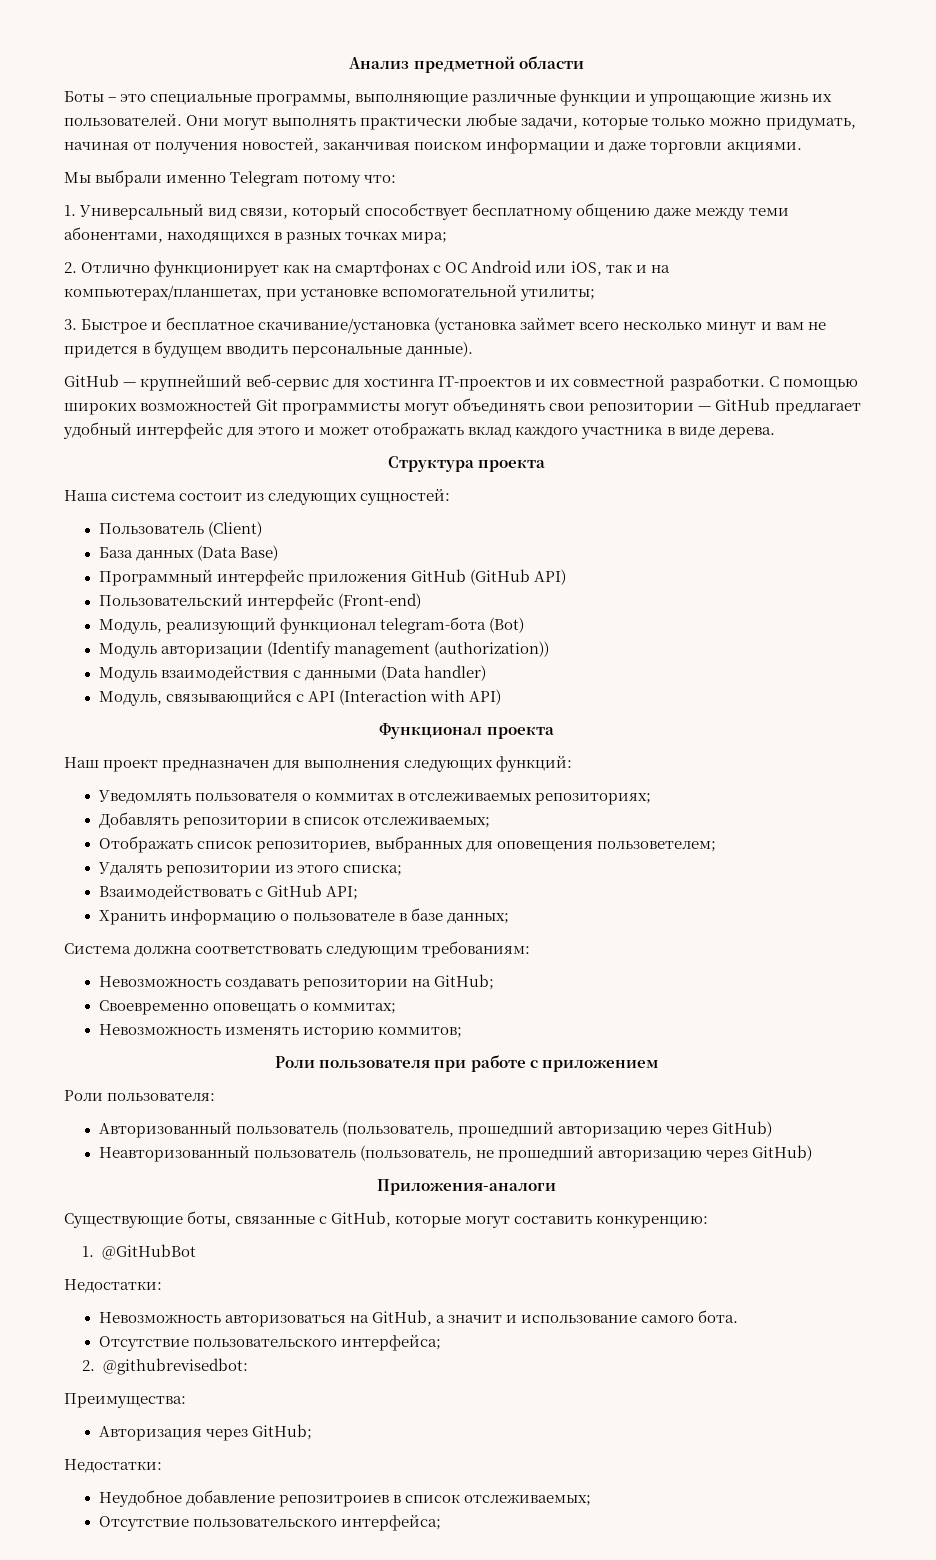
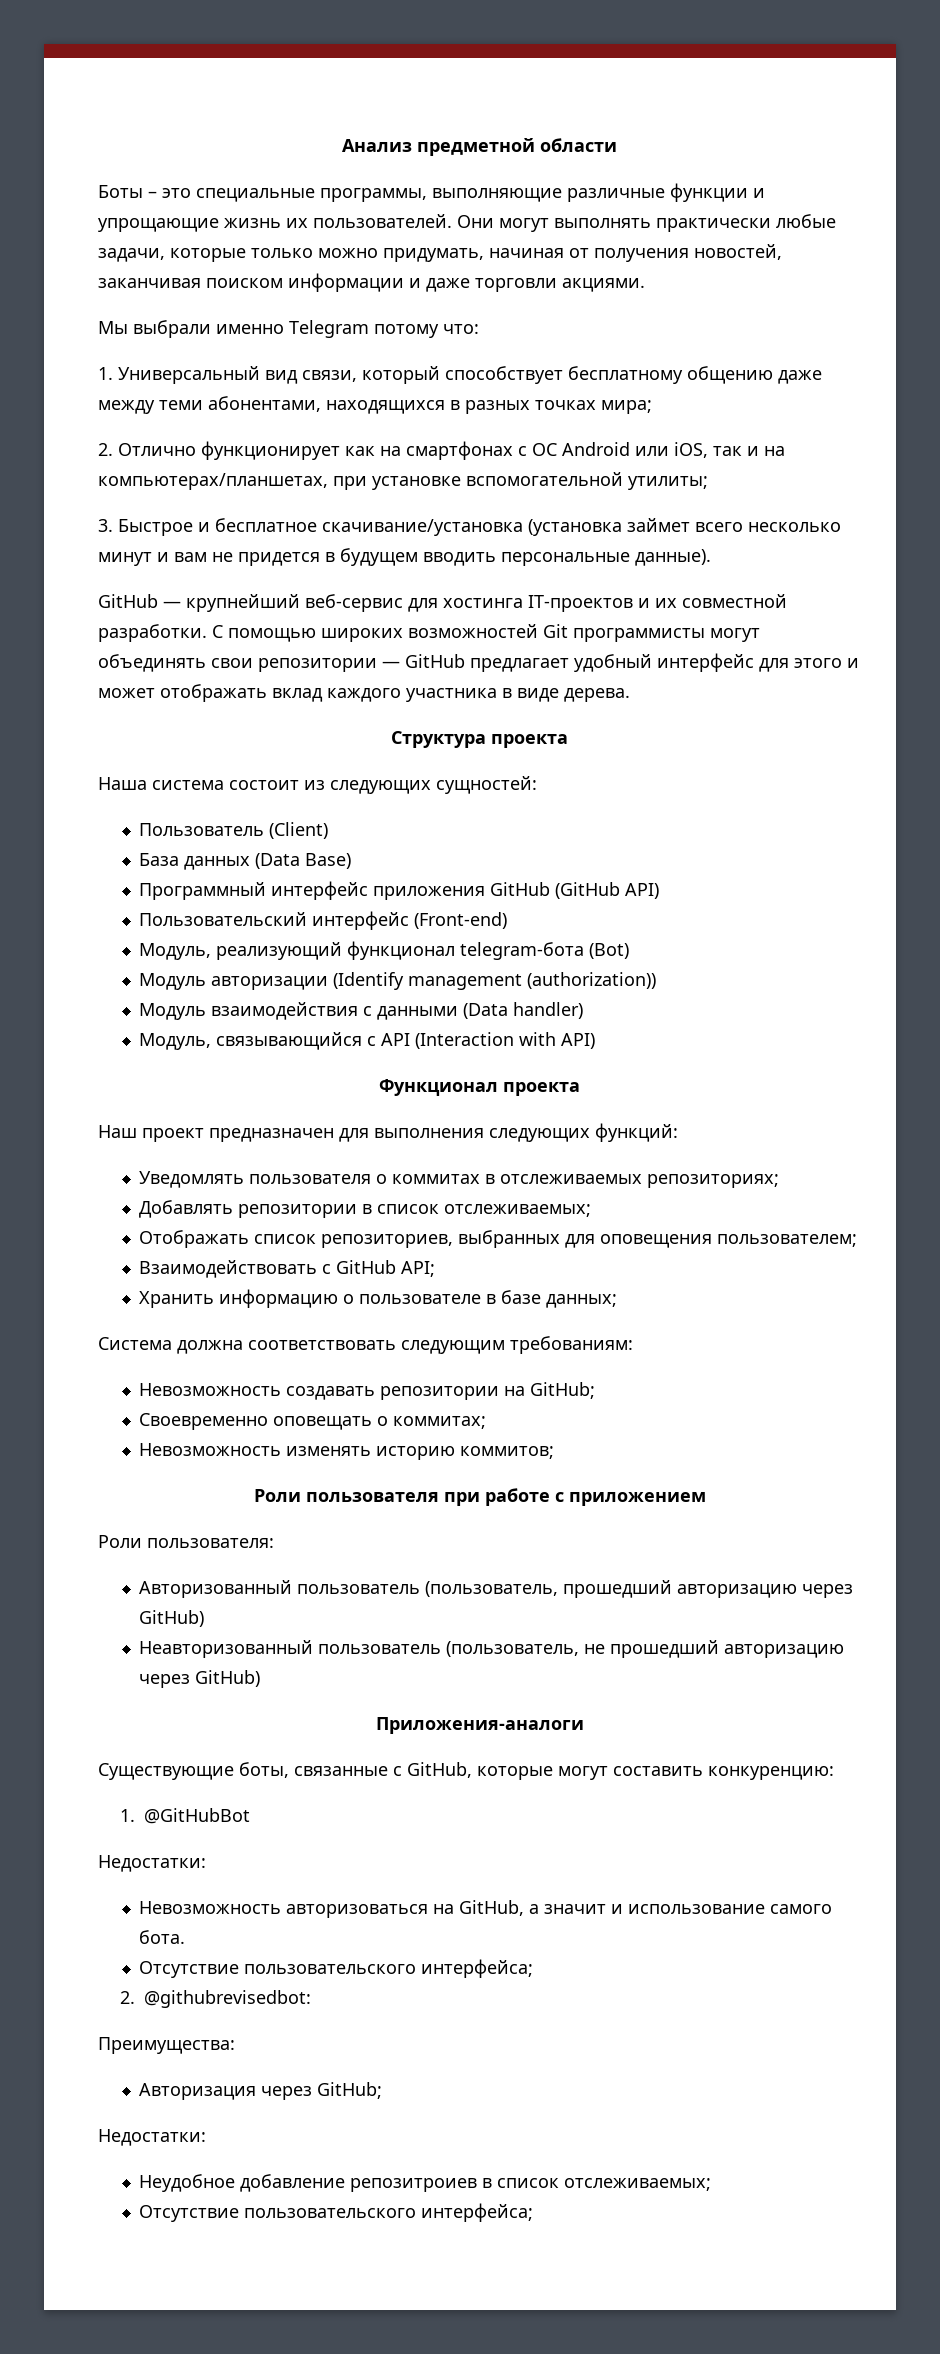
- Отображать список репозиториев, выбранных для оповещения пользоветелем;
- Удалять репозитории из этого списка;
+ Отображать список репозиториев, выбранных для оповещения пользователем;

